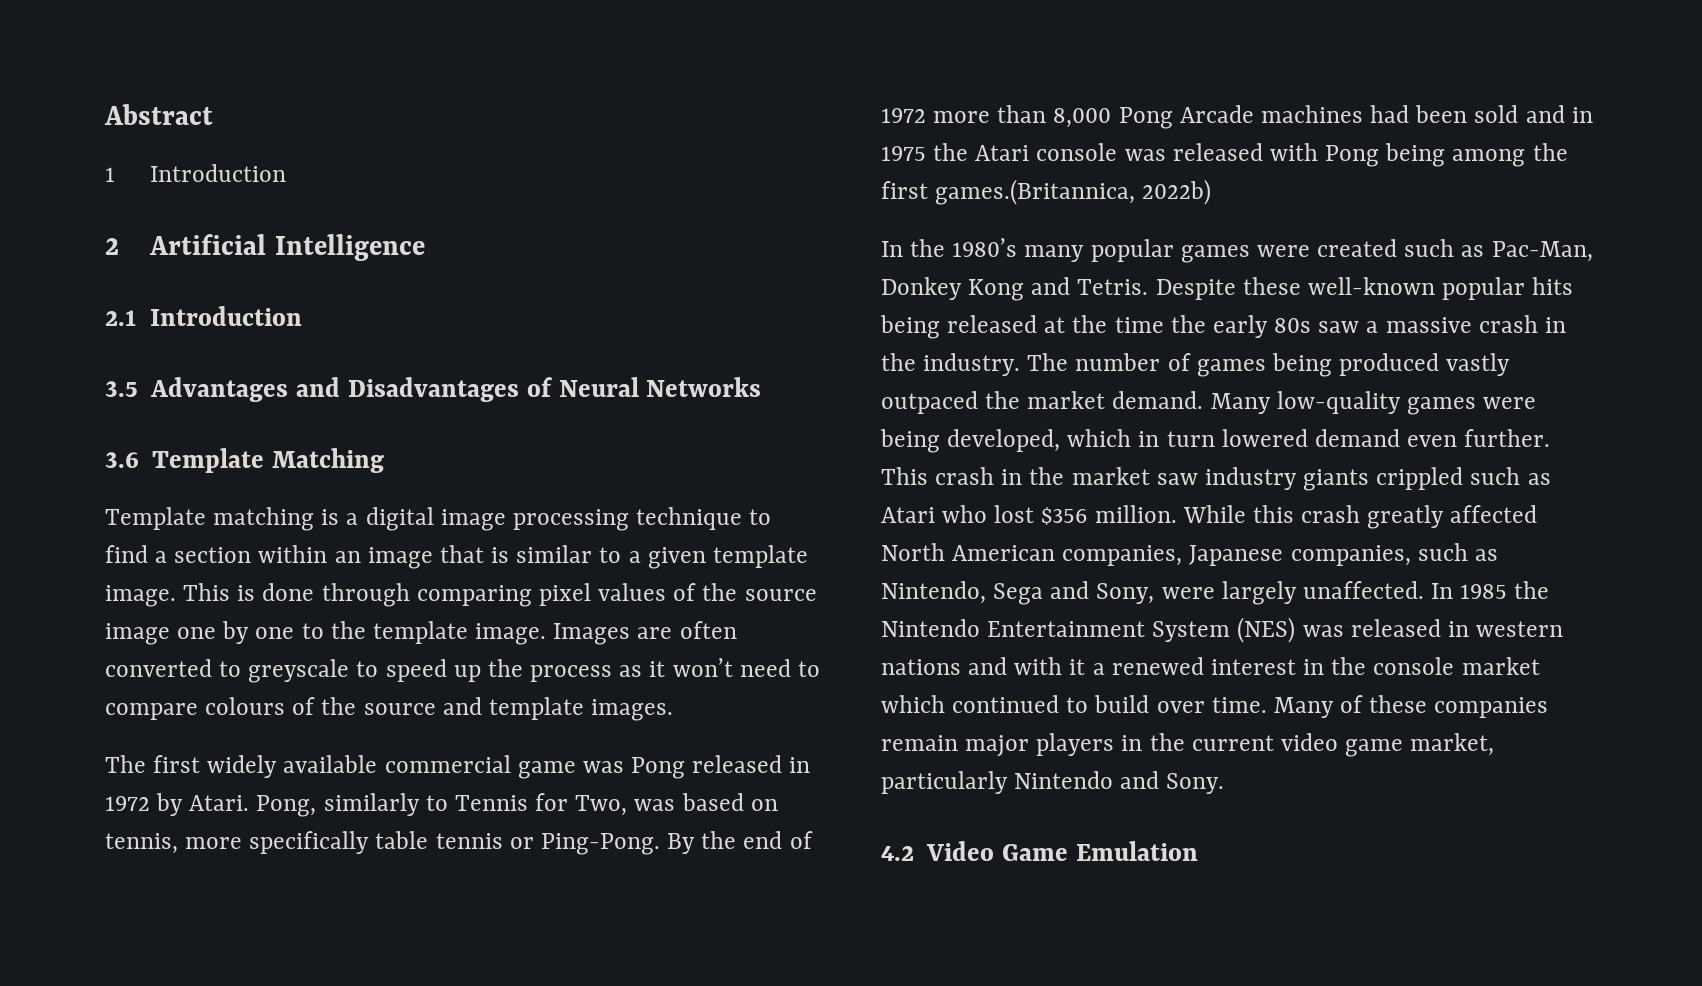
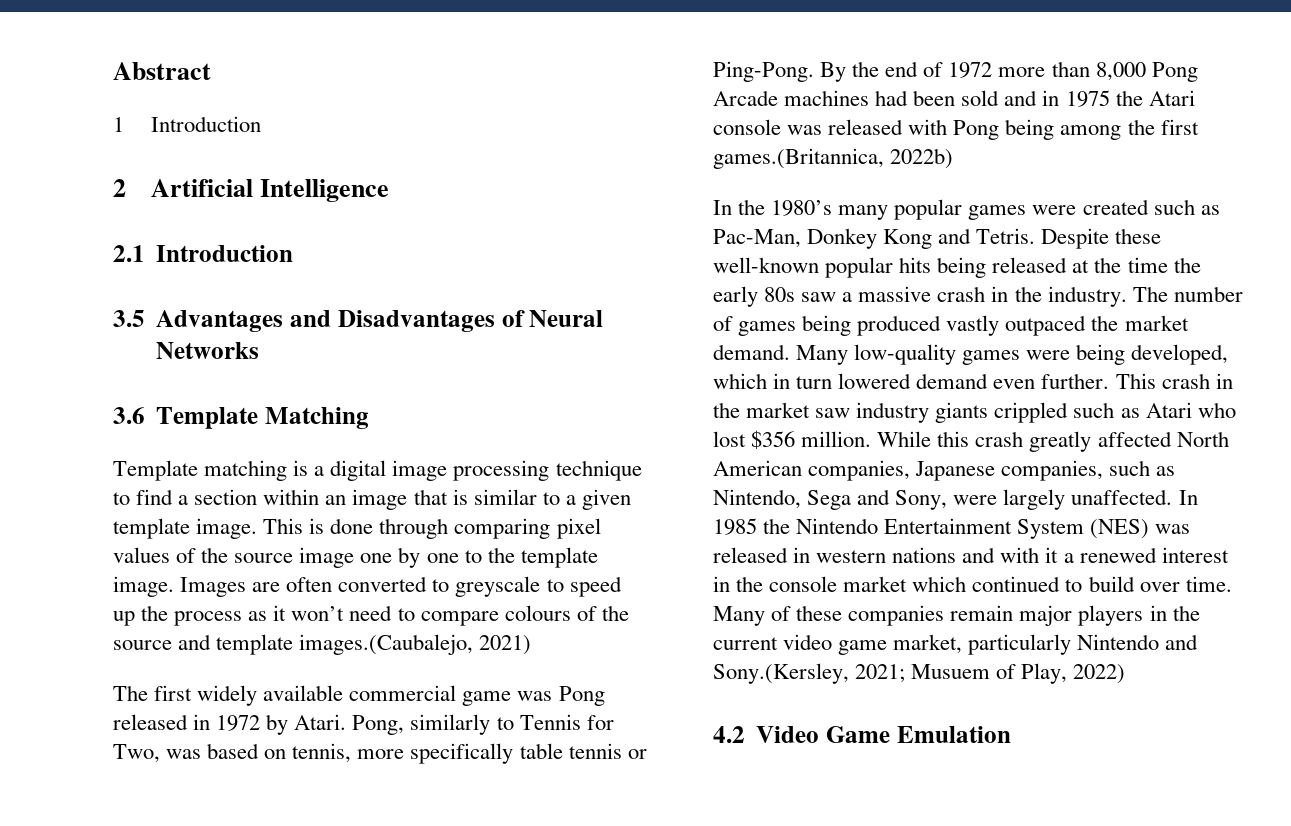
- Images are often converted to greyscale to speed up the process as it won’t need to compare colours of the source and template images.
+ Images are often converted to greyscale to speed up the process as it won’t need to compare colours of the source and template images.(Caubalejo, 2021)
- Many of these companies remain major players in the current video game market, particularly Nintendo and Sony.
+ Many of these companies remain major players in the current video game market, particularly Nintendo and Sony.(Kersley, 2021; Musuem of Play, 2022)

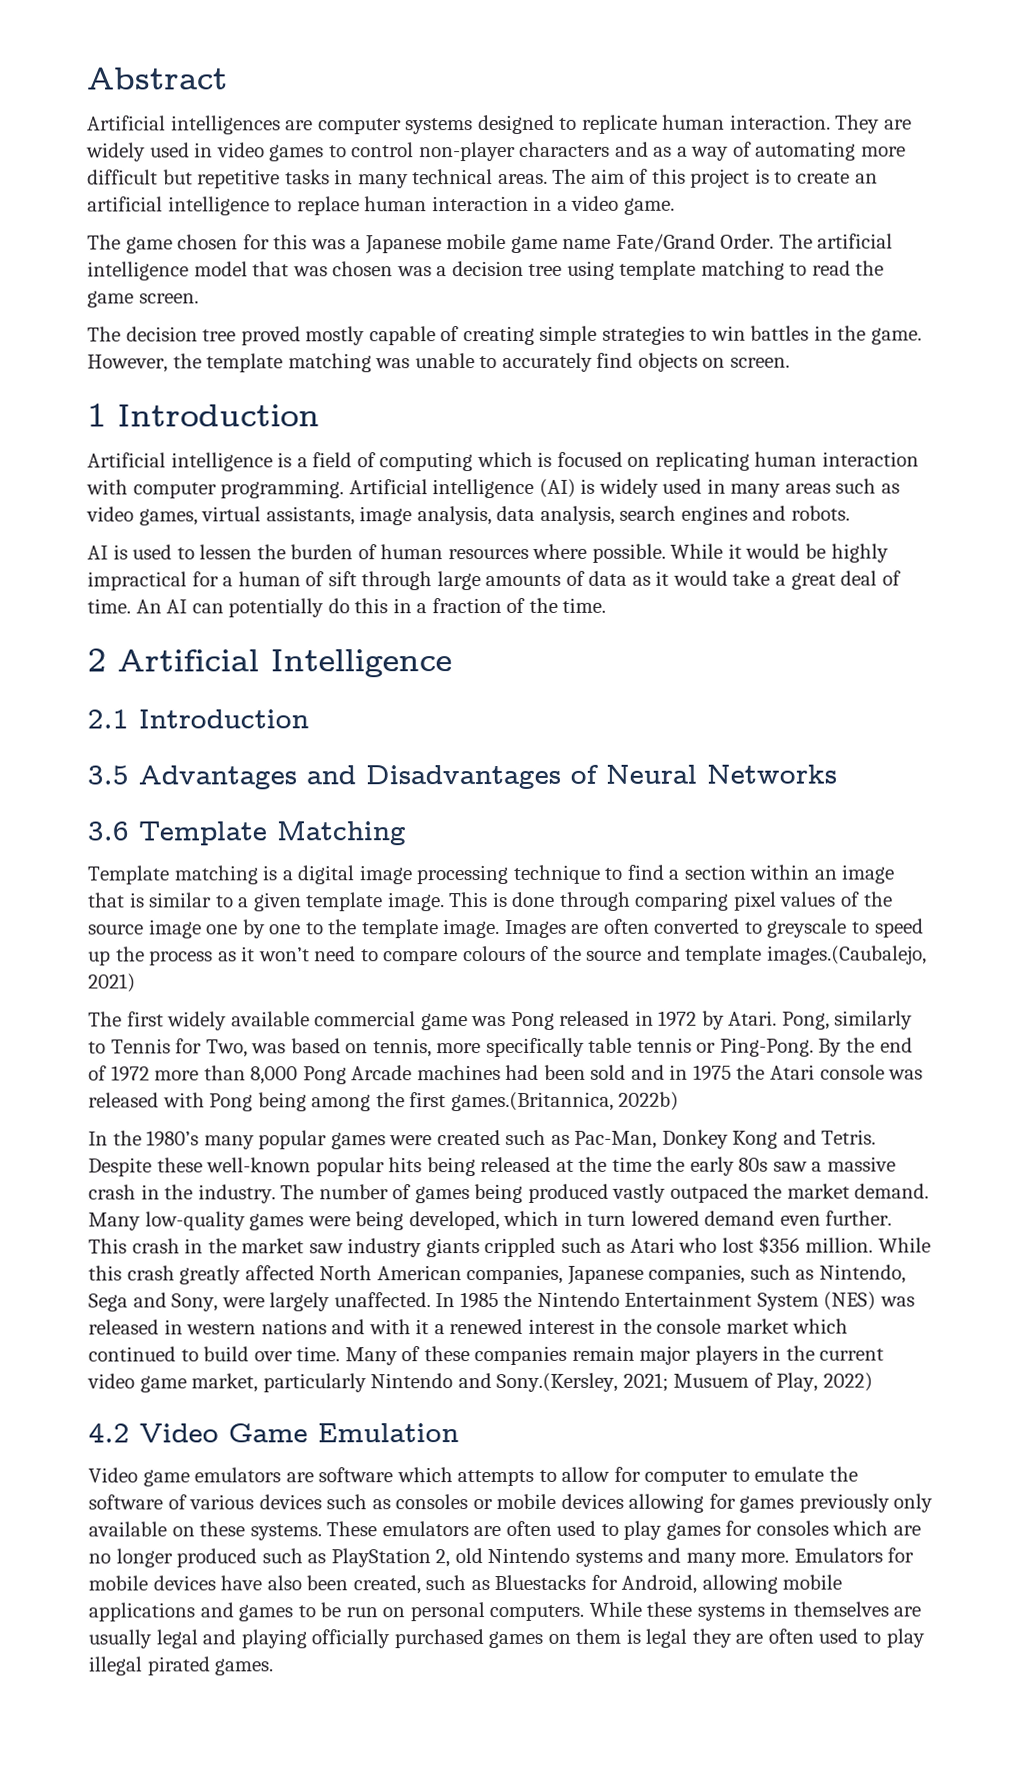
+ Artificial intelligences are computer systems designed to replicate human interaction. They are widely used in video games to control non-player characters and as a way of automating more difficult but repetitive tasks in many technical areas. The aim of this project is to create an artificial intelligence to replace human interaction in a video game.
+ The game chosen for this was a Japanese mobile game name Fate/Grand Order. The artificial intelligence model that was chosen was a decision tree using template matching to read the game screen.
+ The decision tree proved mostly capable of creating simple strategies to win battles in the game. However, the template matching was unable to accurately find objects on screen.
  1 Introduction
+ Artificial intelligence is a field of computing which is focused on replicating human interaction with computer programming. Artificial intelligence (AI) is widely used in many areas such as video games, virtual assistants, image analysis, data analysis, search engines and robots.
+ AI is used to lessen the burden of human resources where possible. While it would be highly impractical for a human of sift through large amounts of data as it would take a great deal of time. An AI can potentially do this in a fraction of the time.
+ Video game emulators are software which attempts to allow for computer to emulate the software of various devices such as consoles or mobile devices allowing for games previously only available on these systems. These emulators are often used to play games for consoles which are no longer produced such as PlayStation 2, old Nintendo systems and many more. Emulators for mobile devices have also been created, such as Bluestacks for Android, allowing mobile applications and games to be run on personal computers. While these systems in themselves are usually legal and playing officially purchased games on them is legal they are often used to play illegal pirated games.

